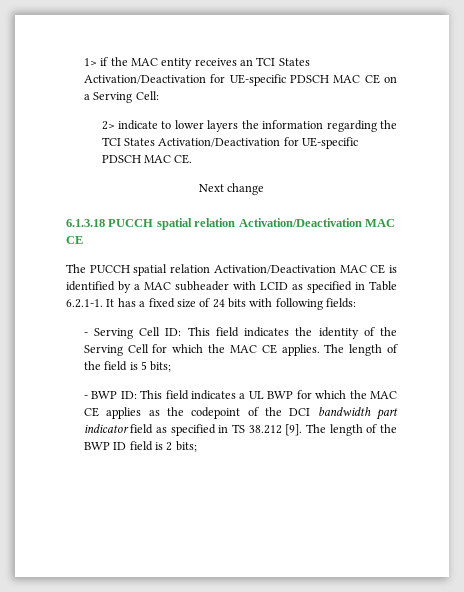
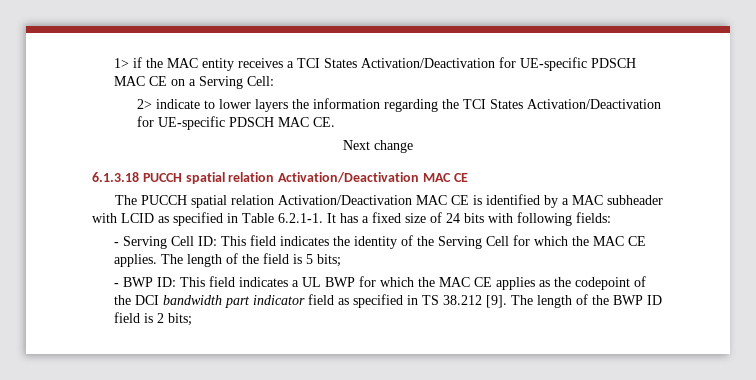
- 1> if the MAC entity receives an TCI States Activation/Deactivation for UE-specific PDSCH MAC CE on a Serving Cell:
+ 1> if the MAC entity receives a TCI States Activation/Deactivation for UE-specific PDSCH MAC CE on a Serving Cell:

